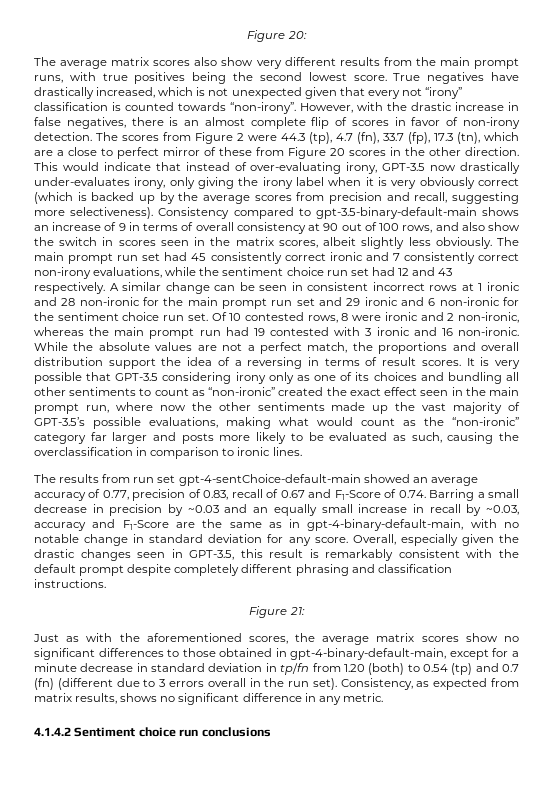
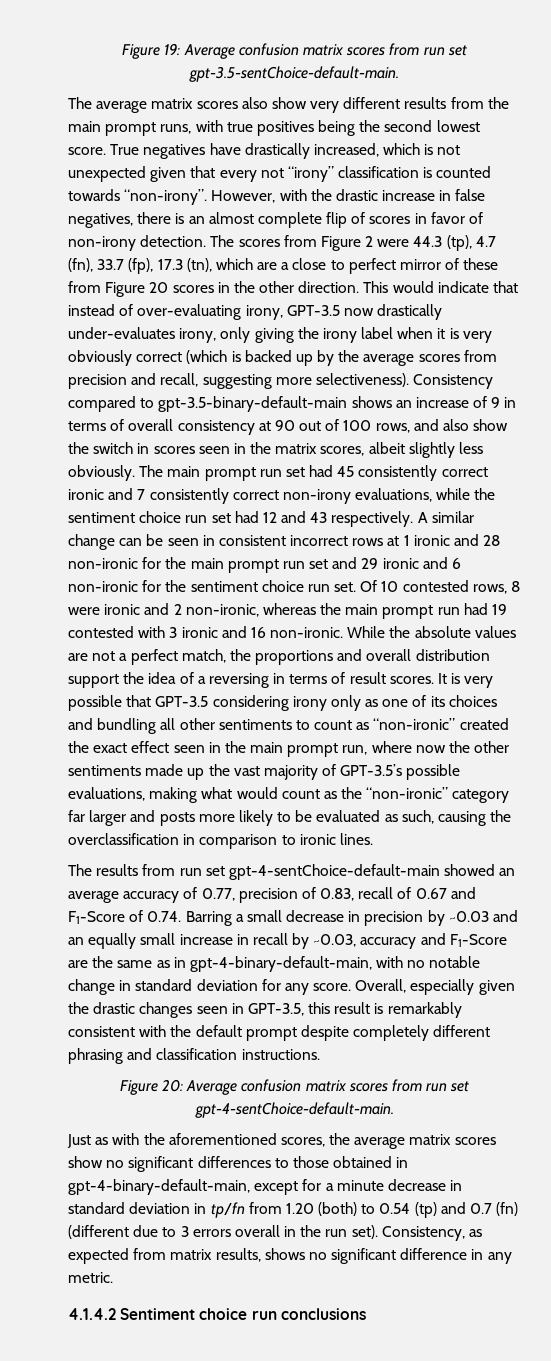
- Figure 20:
+ Figure 19: Average confusion matrix scores from run set gpt-3.5-sentChoice-default-main.
- Figure 21:
+ Figure 20: Average confusion matrix scores from run set gpt-4-sentChoice-default-main.

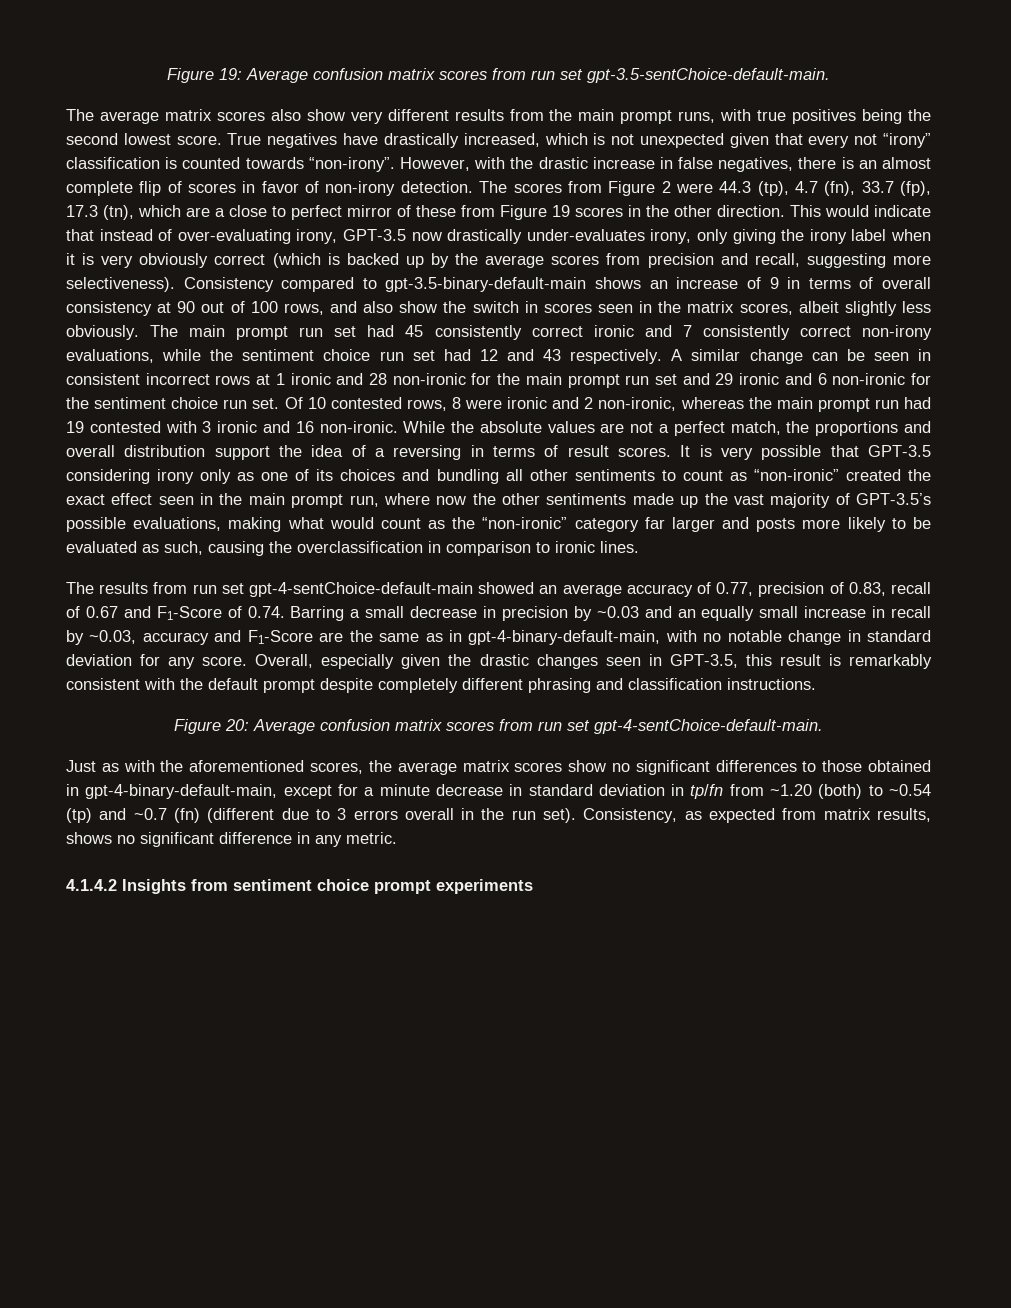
- The scores from Figure 2 were 44.3 (tp), 4.7 (fn), 33.7 (fp), 17.3 (tn), which are a close to perfect mirror of these from Figure 20 scores in the other direction.
+ The scores from Figure 2 were 44.3 (tp), 4.7 (fn), 33.7 (fp), 17.3 (tn), which are a close to perfect mirror of these from Figure 19 scores in the other direction.
- Just as with the aforementioned scores, the average matrix scores show no significant differences to those obtained in gpt-4-binary-default-main, except for a minute decrease in standard deviation in tp/fn from 1.20 (both) to 0.54 (tp) and 0.7 (fn) (different due to 3 errors overall in the run set).
+ Just as with the aforementioned scores, the average matrix scores show no significant differences to those obtained in gpt-4-binary-default-main, except for a minute decrease in standard deviation in tp/fn from ~1.20 (both) to ~0.54 (tp) and ~0.7 (fn) (different due to 3 errors overall in the run set).
- 4.1.4.2 Sentiment choice run conclusions
+ 4.1.4.2 Insights from sentiment choice prompt experiments

